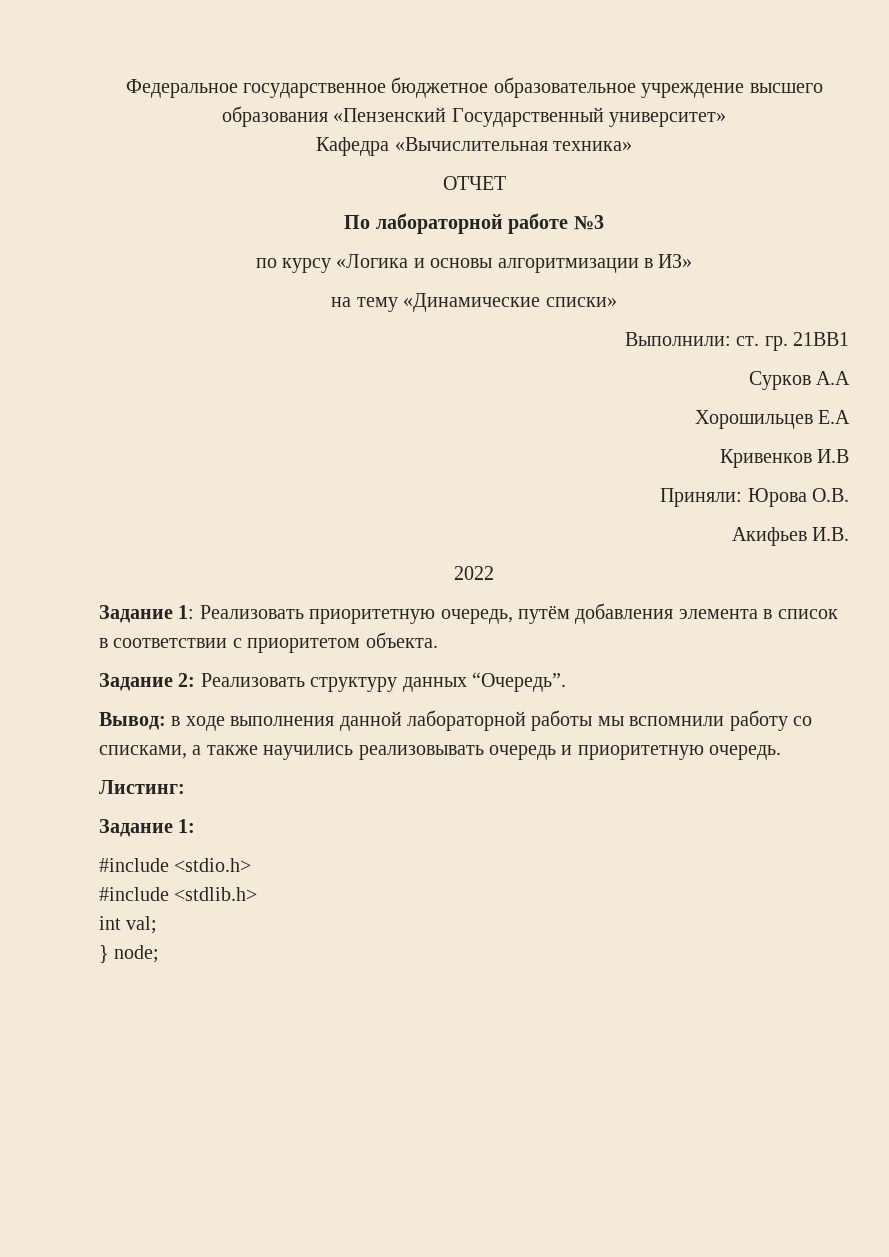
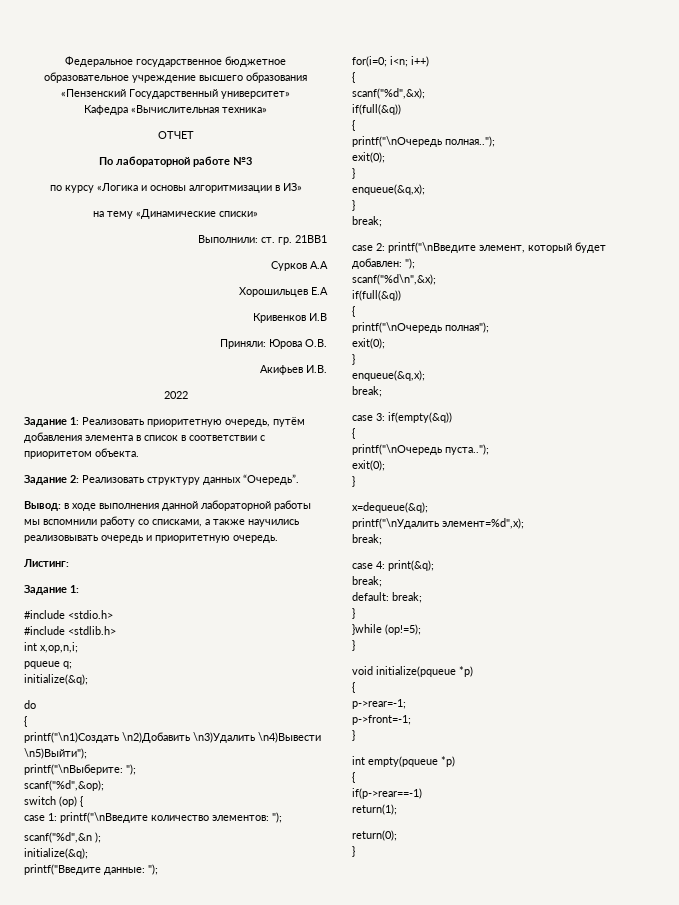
- int val;
- } node;
+ int x,op,n,i;
+ pqueue q;
+ initialize(&q);
+ do
+ {
+ printf("\n1)Создать \n2)Добавить \n3)Удалить \n4)Вывести \n5)Выйти");
+ printf("\nВыберите: ");
+ scanf("%d",&op);
+ switch (op) {
+ case 1: printf("\nВведите количество элементов: ");
+ scanf("%d",&n );
+ initialize(&q);
+ printf("Введите данные: ");
+ for(i=0; i<n; i++)
+ {
+ scanf("%d",&x);
+ if(full(&q))
+ {
+ printf("\nОчередь полная..");
+ exit(0);
+ }
+ enqueue(&q,x);
+ }
+ break;
+ case 2: printf("\nВведите элемент, который будет добавлен: ");
+ scanf("%d\n",&x);
+ if(full(&q))
+ {
+ printf("\nОчередь полная");
+ exit(0);
+ }
+ enqueue(&q,x);
+ break;
+ case 3: if(empty(&q))
+ {
+ printf("\nОчередь пуста..");
+ exit(0);
+ }
+ x=dequeue(&q);
+ printf("\nУдалить элемент=%d",x);
+ break;
+ case 4: print(&q);
+ break;
+ default: break;
+ }
+ }while (op!=5);
+ }
+ void initialize(pqueue *p)
+ {
+ p->rear=-1;
+ p->front=-1;
+ }
+ int empty(pqueue *p)
+ {
+ if(p->rear==-1)
+ return(1);
+ return(0);
+ }

